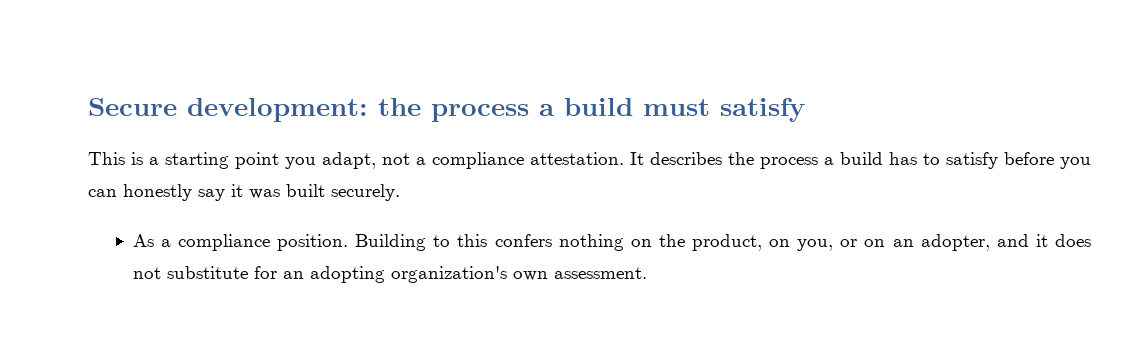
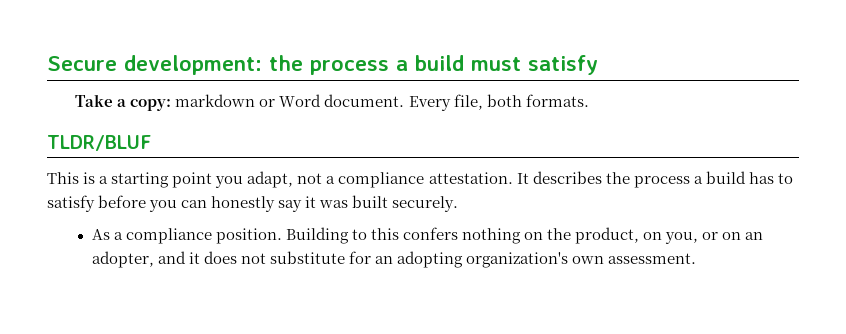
+ Take a copy: markdown or Word document. Every file, both formats.
+ TLDR/BLUF

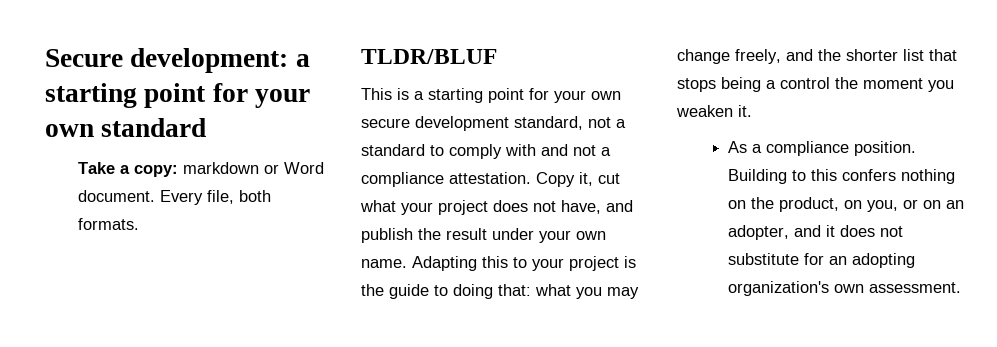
- Secure development: the process a build must satisfy
+ Secure development: a starting point for your own standard
- This is a starting point you adapt, not a compliance attestation. It describes the process a build has to satisfy before you can honestly say it was built securely.
+ This is a starting point for your own secure development standard, not a standard to comply with and not a compliance attestation. Copy it, cut what your project does not have, and publish the result under your own name. Adapting this to your project is the guide to doing that: what you may change freely, and the shorter list that stops being a control the moment you weaken it.

